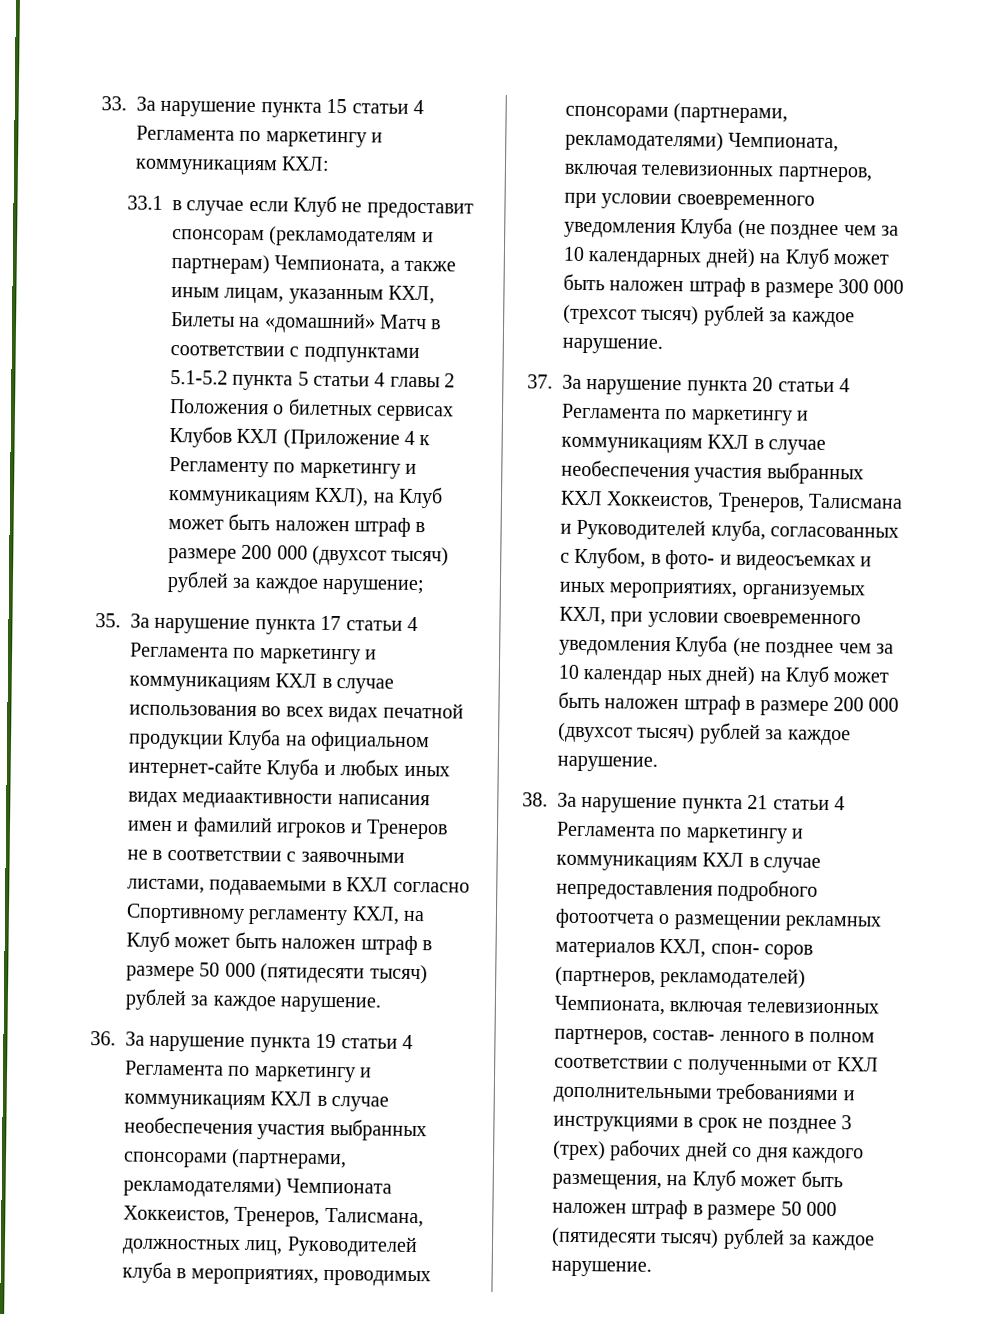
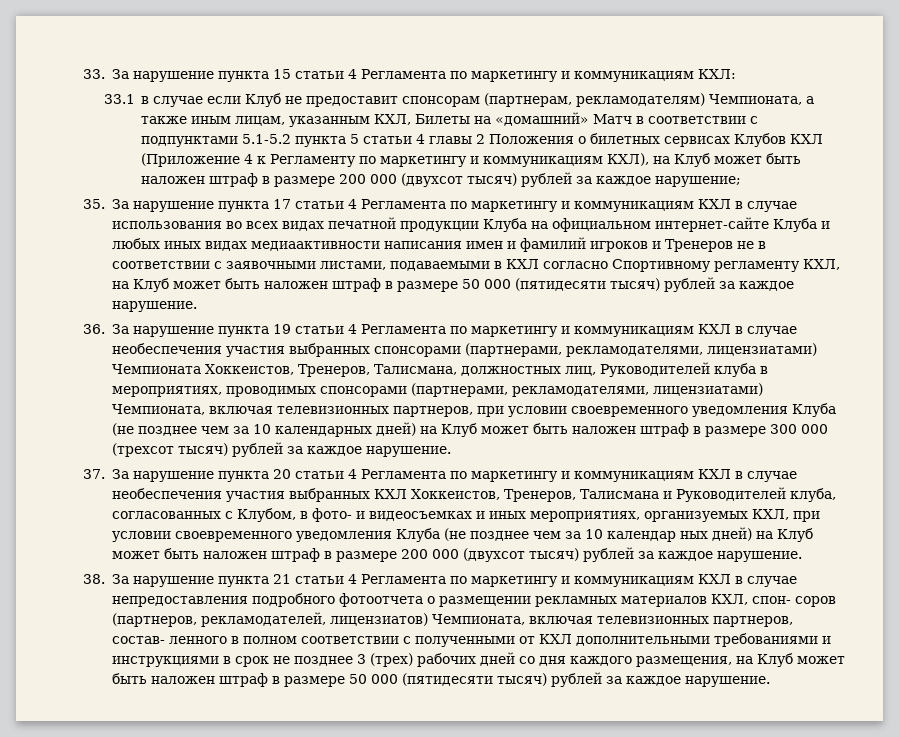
- 33.1 в случае если Клуб не предоставит спонсорам (рекламодателям и партнерам) Чемпионата, а также иным лицам, указанным КХЛ, Билеты на «домашний» Матч в соответствии с подпунктами 5.1-5.2 пункта 5 статьи 4 главы 2 Положения о билетных сервисах Клубов КХЛ (Приложение 4 к Регламенту по маркетингу и коммуникациям КХЛ), на Клуб может быть наложен штраф в размере 200 000 (двухсот тысяч) рублей за каждое нарушение;
+ 33.1 в случае если Клуб не предоставит спонсорам (партнерам, рекламодателям) Чемпионата, а также иным лицам, указанным КХЛ, Билеты на «домашний» Матч в соответствии с подпунктами 5.1-5.2 пункта 5 статьи 4 главы 2 Положения о билетных сервисах Клубов КХЛ (Приложение 4 к Регламенту по маркетингу и коммуникациям КХЛ), на Клуб может быть наложен штраф в размере 200 000 (двухсот тысяч) рублей за каждое нарушение;
- 36. За нарушение пункта 19 статьи 4 Регламента по маркетингу и коммуникациям КХЛ в случае необеспечения участия выбранных спонсорами (партнерами, рекламодателями) Чемпионата Хоккеистов, Тренеров, Талисмана, должностных лиц, Руководителей клуба в мероприятиях, проводимых спонсорами (партнерами, рекламодателями) Чемпионата, включая телевизионных партнеров, при условии своевременного уведомления Клуба (не позднее чем за 10 календарных дней) на Клуб может быть наложен штраф в размере 300 000 (трехсот тысяч) рублей за каждое нарушение.
+ 36. За нарушение пункта 19 статьи 4 Регламента по маркетингу и коммуникациям КХЛ в случае необеспечения участия выбранных спонсорами (партнерами, рекламодателями, лицензиатами) Чемпионата Хоккеистов, Тренеров, Талисмана, должностных лиц, Руководителей клуба в мероприятиях, проводимых спонсорами (партнерами, рекламодателями, лицензиатами) Чемпионата, включая телевизионных партнеров, при условии своевременного уведомления Клуба (не позднее чем за 10 календарных дней) на Клуб может быть наложен штраф в размере 300 000 (трехсот тысяч) рублей за каждое нарушение.
- 38. За нарушение пункта 21 статьи 4 Регламента по маркетингу и коммуникациям КХЛ в случае непредоставления подробного фотоотчета о размещении рекламных материалов КХЛ, спон- соров (партнеров, рекламодателей) Чемпионата, включая телевизионных партнеров, состав- ленного в полном соответствии с полученными от КХЛ дополнительными требованиями и инструкциями в срок не позднее 3 (трех) рабочих дней со дня каждого размещения, на Клуб может быть наложен штраф в размере 50 000 (пятидесяти тысяч) рублей за каждое нарушение.
+ 38. За нарушение пункта 21 статьи 4 Регламента по маркетингу и коммуникациям КХЛ в случае непредоставления подробного фотоотчета о размещении рекламных материалов КХЛ, спон- соров (партнеров, рекламодателей, лицензиатов) Чемпионата, включая телевизионных партнеров, состав- ленного в полном соответствии с полученными от КХЛ дополнительными требованиями и инструкциями в срок не позднее 3 (трех) рабочих дней со дня каждого размещения, на Клуб может быть наложен штраф в размере 50 000 (пятидесяти тысяч) рублей за каждое нарушение.

